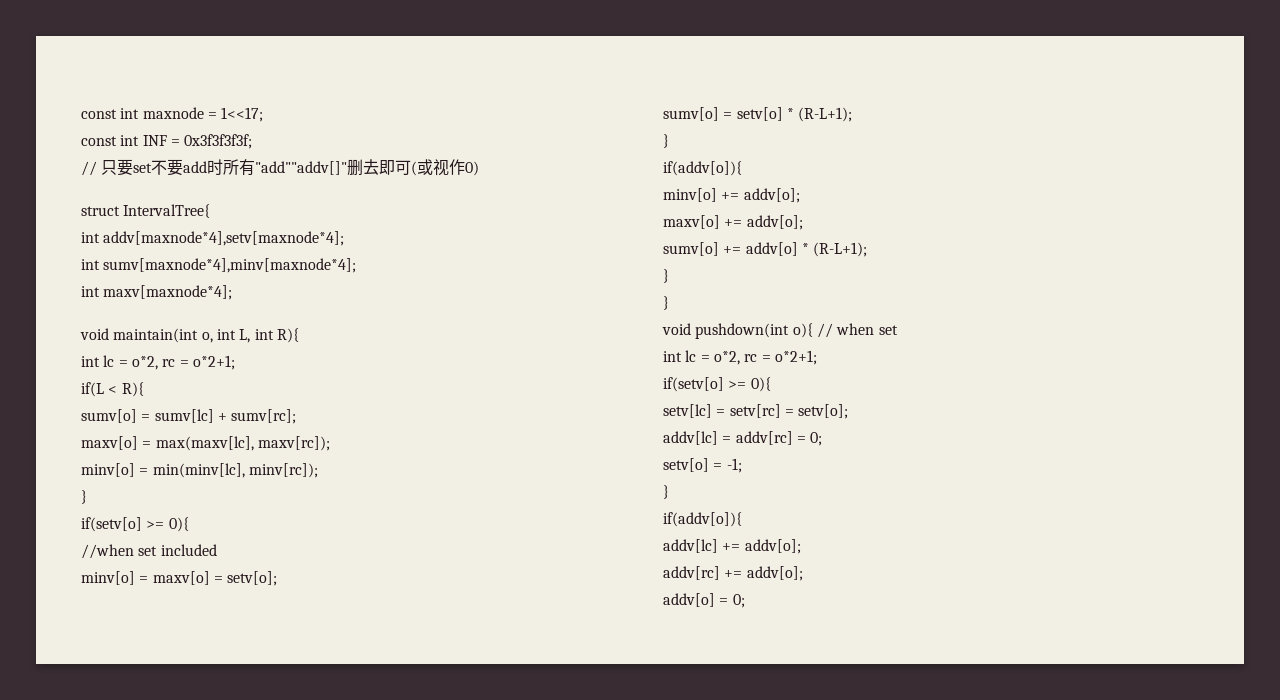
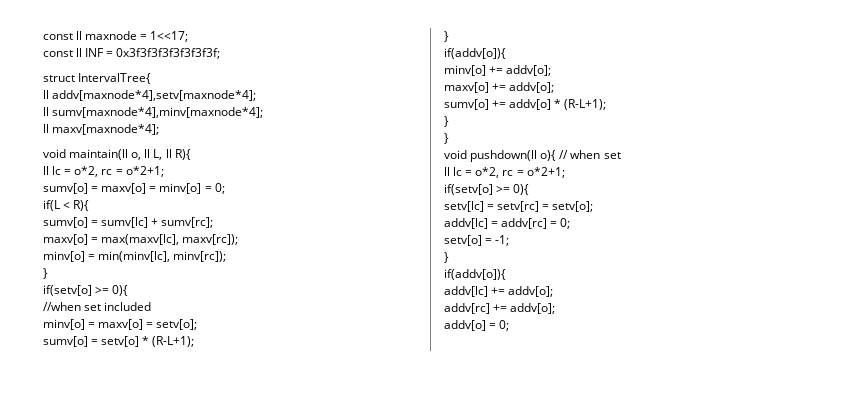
- const int maxnode = 1<<17;
+ const ll maxnode = 1<<17;
- const int INF = 0x3f3f3f3f;
- // 只要set不要add时所有"add""addv[]"删去即可(或视作0)
+ const ll INF = 0x3f3f3f3f3f3f3f3f;
- int addv[maxnode*4],setv[maxnode*4];
+ ll addv[maxnode*4],setv[maxnode*4];
- int sumv[maxnode*4],minv[maxnode*4];
+ ll sumv[maxnode*4],minv[maxnode*4];
- int maxv[maxnode*4];
+ ll maxv[maxnode*4];
- void maintain(int o, int L, int R){
- int lc = o*2, rc = o*2+1;
+ void maintain(ll o, ll L, ll R){
+ ll lc = o*2, rc = o*2+1;
+ sumv[o] = maxv[o] = minv[o] = 0;
- void pushdown(int o){ // when set
- int lc = o*2, rc = o*2+1;
+ void pushdown(ll o){ // when set
+ ll lc = o*2, rc = o*2+1;

